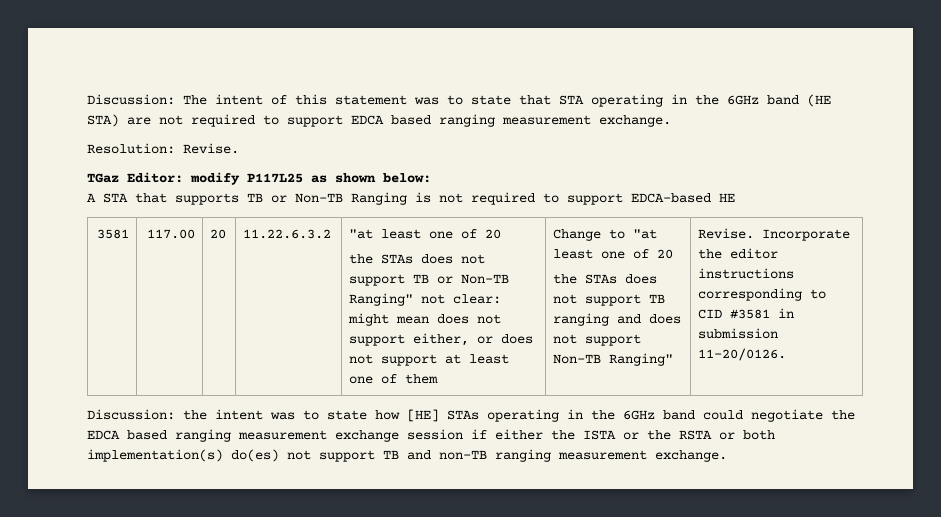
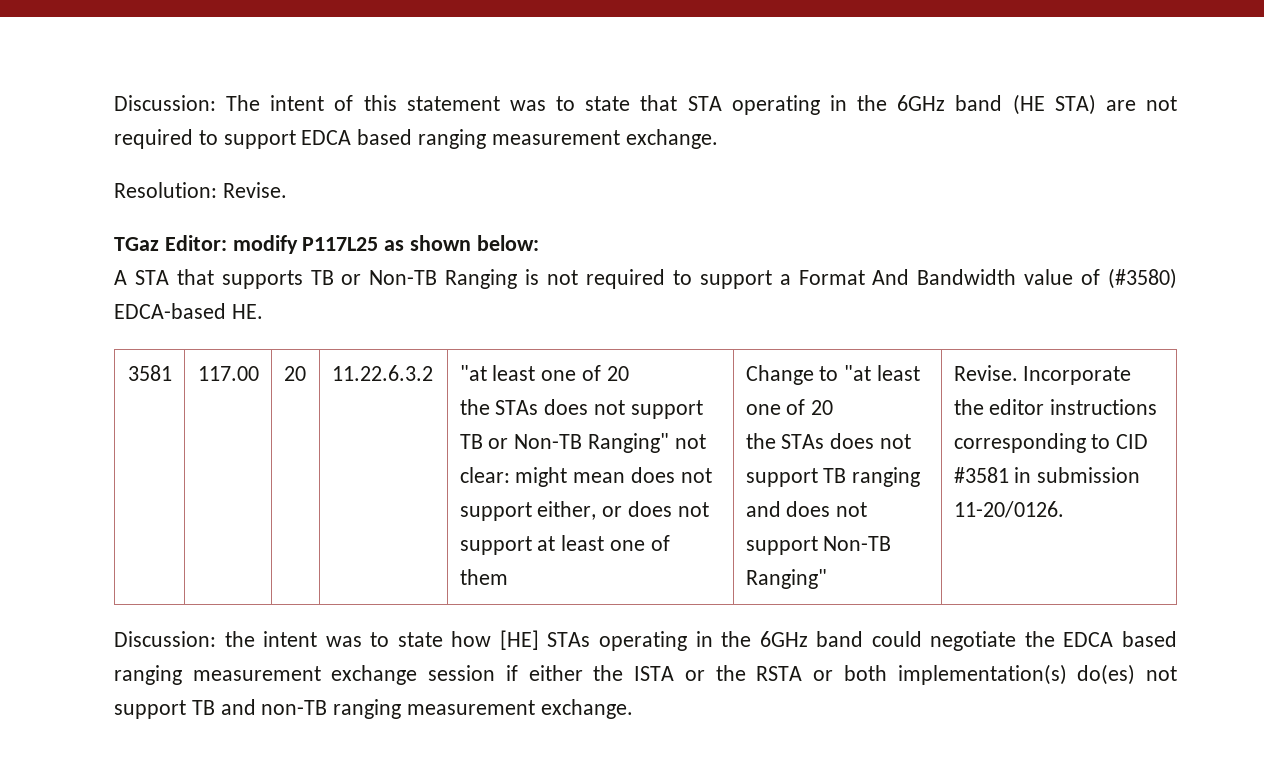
- A STA that supports TB or Non-TB Ranging is not required to support EDCA-based HE
+ A STA that supports TB or Non-TB Ranging is not required to support a Format And Bandwidth value of (#3580) EDCA-based HE.

